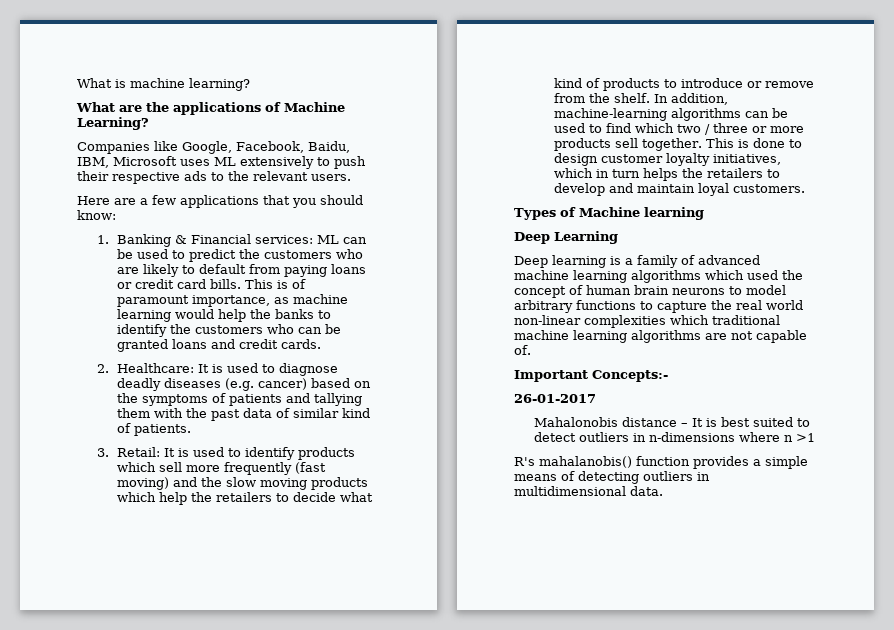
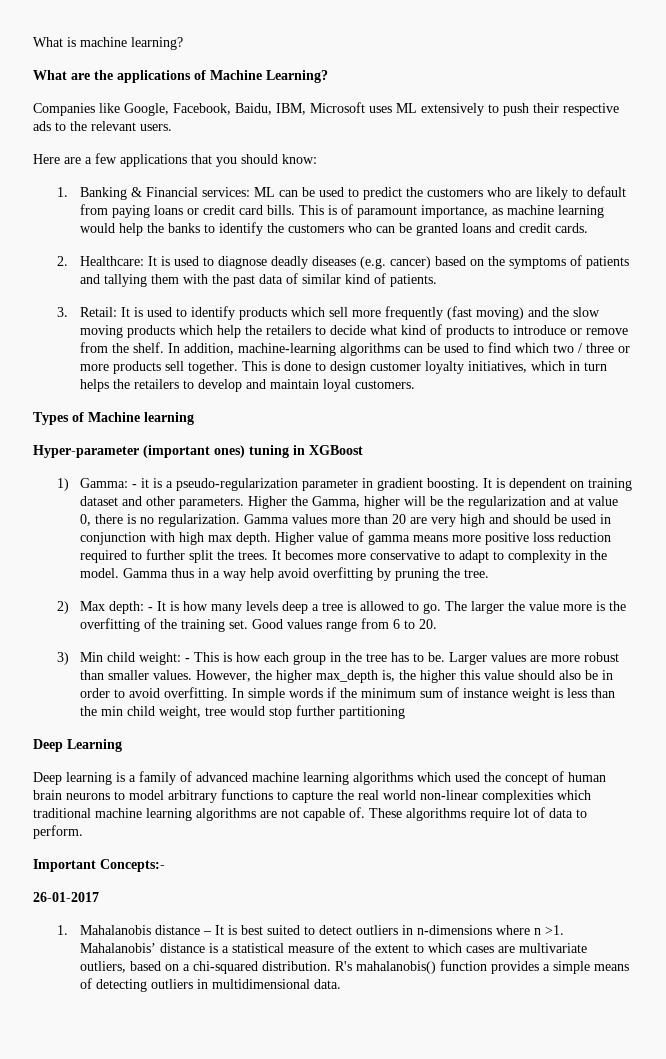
+ Hyper-parameter (important ones) tuning in XGBoost
+ 1) Gamma: - it is a pseudo-regularization parameter in gradient boosting. It is dependent on training dataset and other parameters. Higher the Gamma, higher will be the regularization and at value 0, there is no regularization. Gamma values more than 20 are very high and should be used in conjunction with high max depth. Higher value of gamma means more positive loss reduction required to further split the trees. It becomes more conservative to adapt to complexity in the model. Gamma thus in a way help avoid overfitting by pruning the tree.
+ 2) Max depth: - It is how many levels deep a tree is allowed to go. The larger the value more is the overfitting of the training set. Good values range from 6 to 20.
+ 3) Min child weight: - This is how each group in the tree has to be. Larger values are more robust than smaller values. However, the higher max_depth is, the higher this value should also be in order to avoid overfitting. In simple words if the minimum sum of instance weight is less than the min child weight, tree would stop further partitioning
+ These algorithms require lot of data to perform.
- Mahalonobis distance – It is best suited to detect outliers in n-dimensions where n >1
- R's mahalanobis() function provides a simple means of detecting outliers in multidimensional data.
+ 1. Mahalanobis distance – It is best suited to detect outliers in n-dimensions where n >1. Mahalanobis’ distance is a statistical measure of the extent to which cases are multivariate outliers, based on a chi-squared distribution. R's mahalanobis() function provides a simple means of detecting outliers in multidimensional data.

